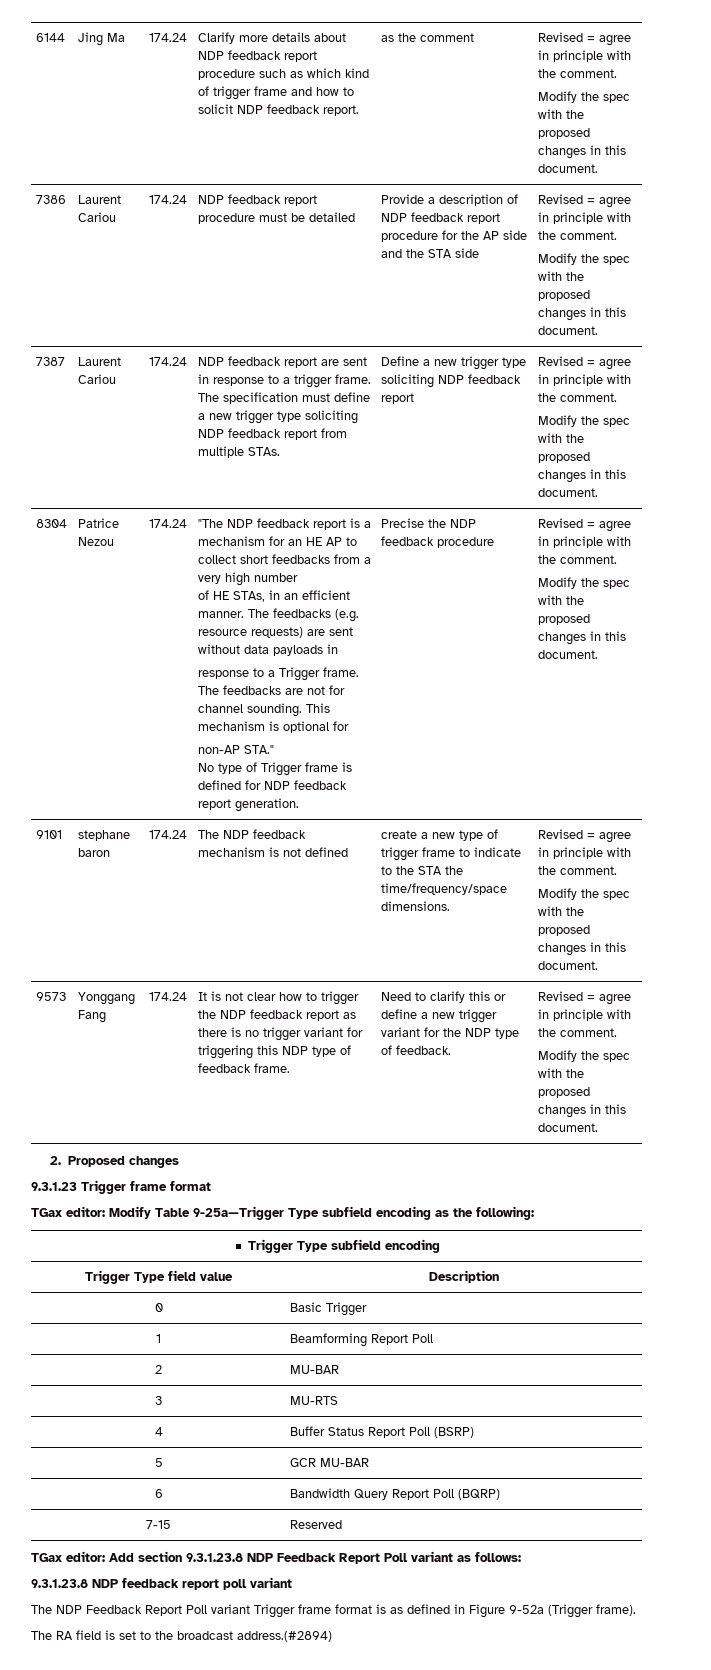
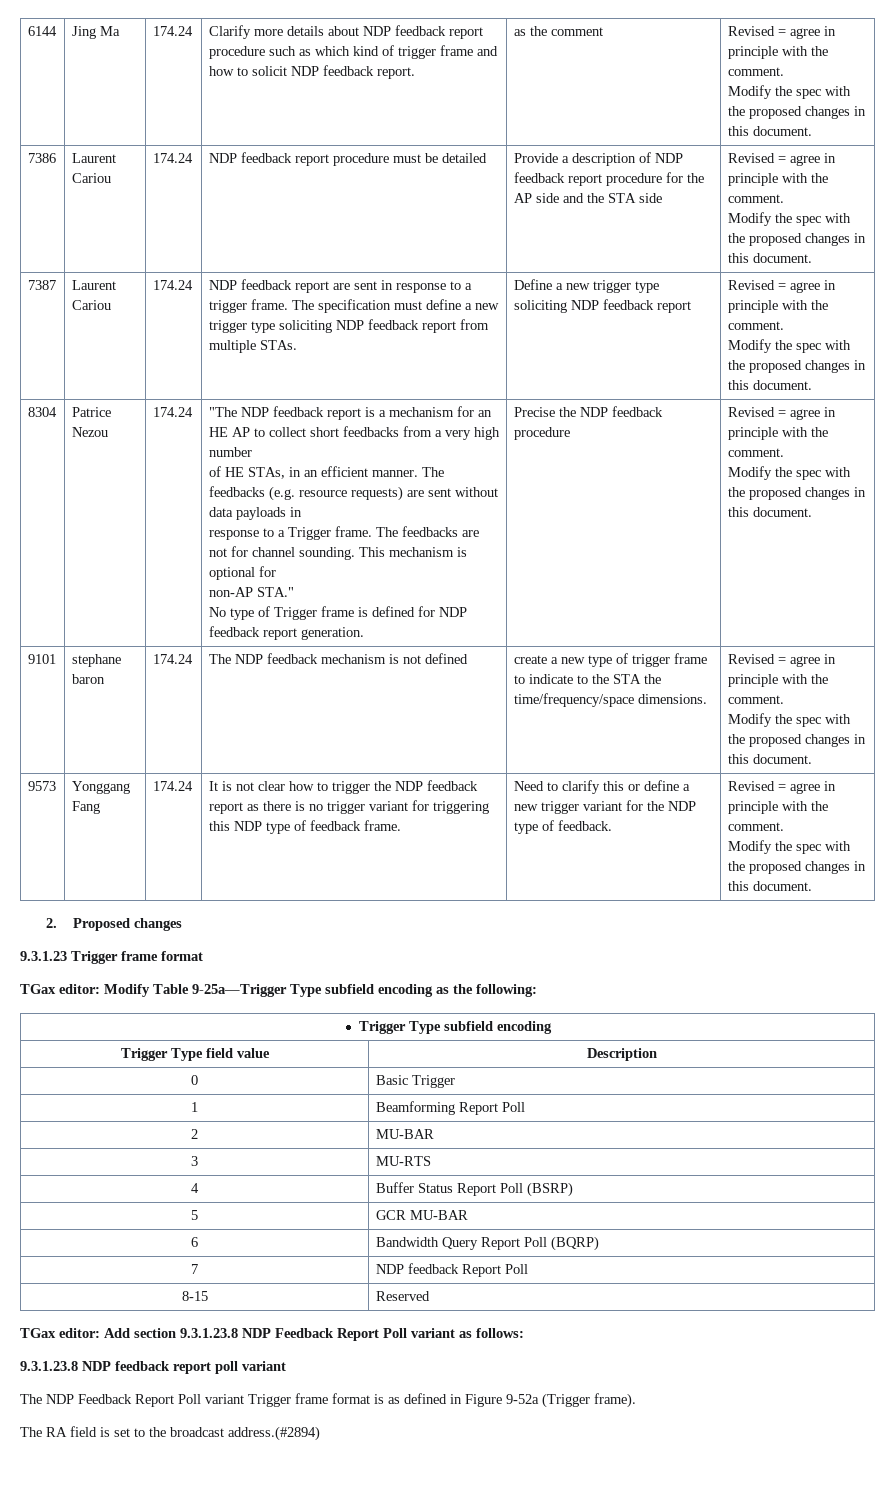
- 7-15 | Reserved
+ 7 | NDP feedback Report Poll
+ 8-15 | Reserved

